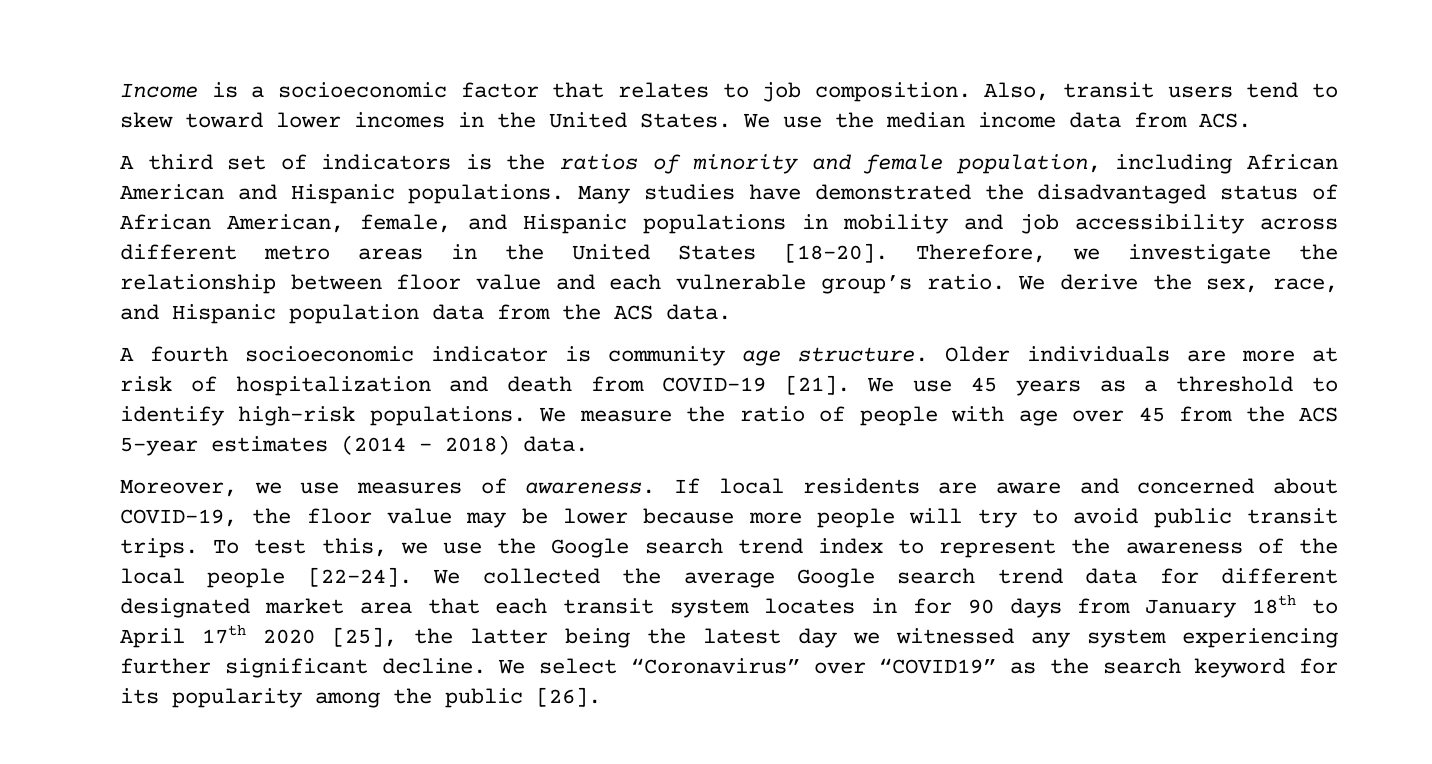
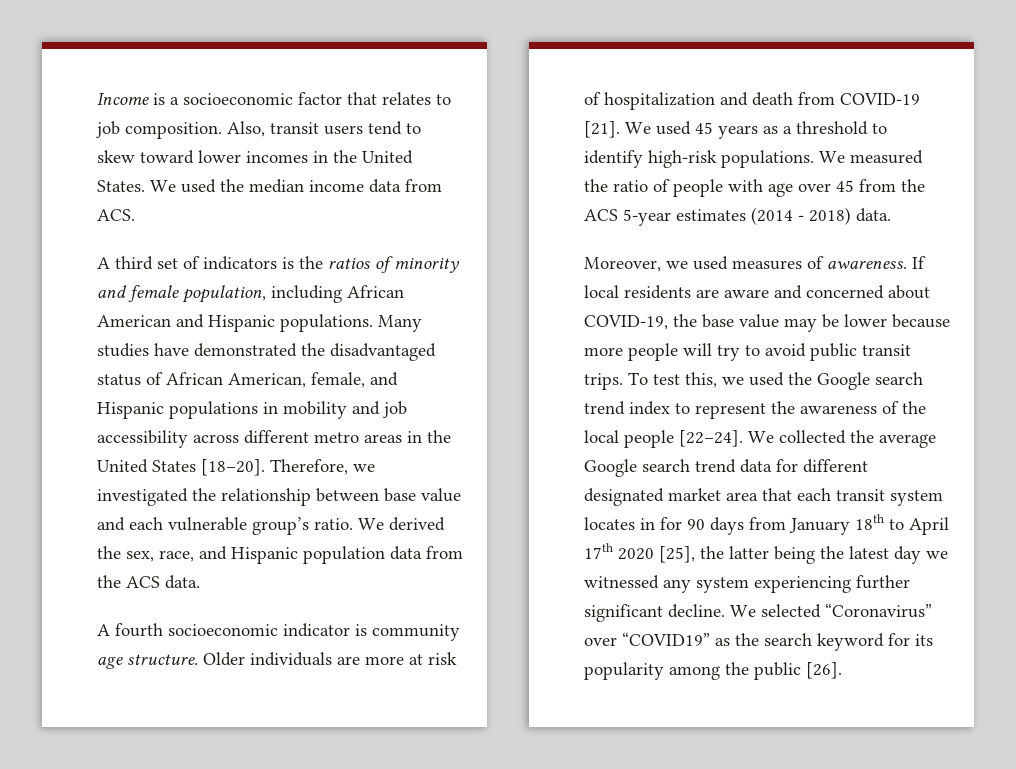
- We use the median income data from ACS.
+ We used the median income data from ACS.
- Therefore, we investigate the relationship between floor value and each vulnerable group’s ratio.
+ Therefore, we investigated the relationship between base value and each vulnerable group’s ratio.
- We derive the sex, race, and Hispanic population data from the ACS data.
+ We derived the sex, race, and Hispanic population data from the ACS data.
- We use 45 years as a threshold to identify high-risk populations.
+ We used 45 years as a threshold to identify high-risk populations.
- We measure the ratio of people with age over 45 from the ACS 5-year estimates (2014 - 2018) data.
+ We measured the ratio of people with age over 45 from the ACS 5-year estimates (2014 - 2018) data.
- Moreover, we use measures of awareness.
+ Moreover, we used measures of awareness.
- If local residents are aware and concerned about COVID-19, the floor value may be lower because more people will try to avoid public transit trips.
+ If local residents are aware and concerned about COVID-19, the base value may be lower because more people will try to avoid public transit trips.
- To test this, we use the Google search trend index to represent the awareness of the local people [22–24].
+ To test this, we used the Google search trend index to represent the awareness of the local people [22–24].
- We select “Coronavirus” over “COVID19” as the search keyword for its popularity among the public [26].
+ We selected “Coronavirus” over “COVID19” as the search keyword for its popularity among the public [26].

